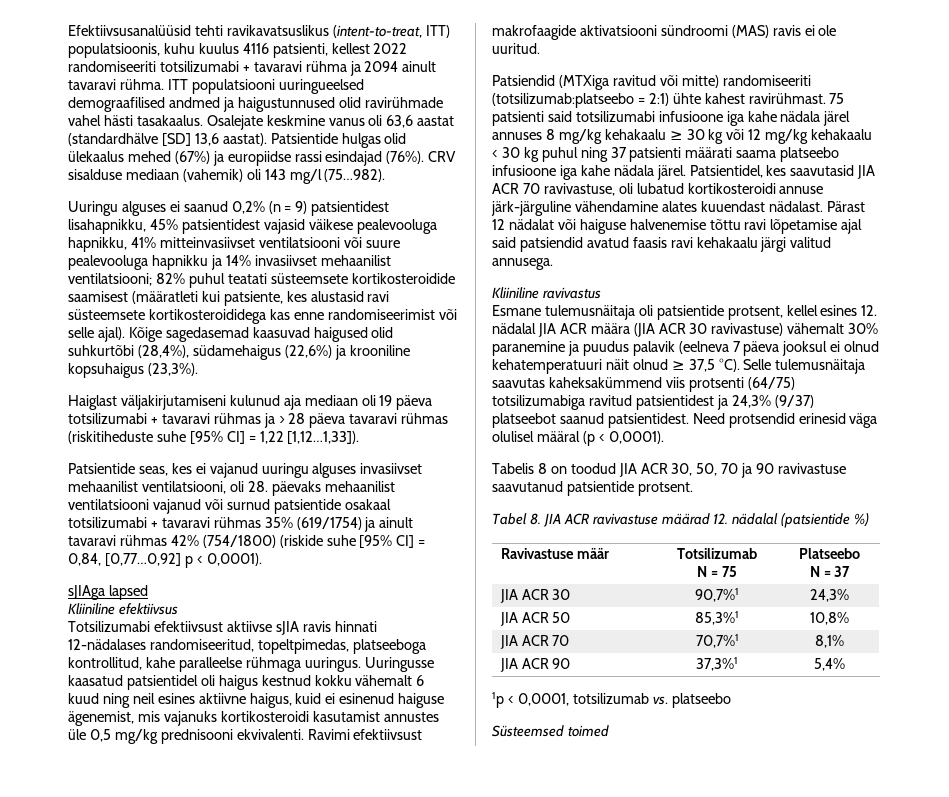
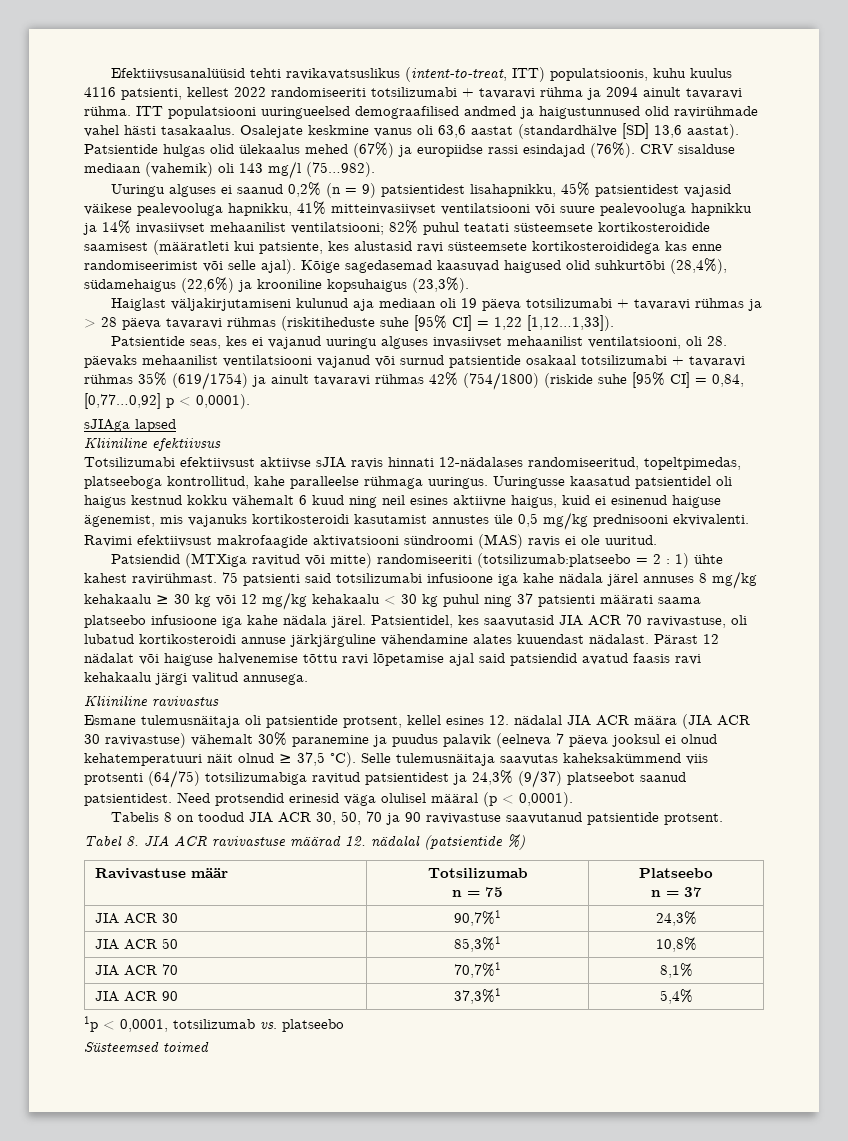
- Patsiendid (MTXiga ravitud või mitte) randomiseeriti (totsilizumab:platseebo = 2:1) ühte kahest ravirühmast.
+ Patsiendid (MTXiga ravitud või mitte) randomiseeriti (totsilizumab:platseebo = 2 : 1) ühte kahest ravirühmast.
- Patsientidel, kes saavutasid JIA ACR 70 ravivastuse, oli lubatud kortikosteroidi annuse järk-järguline vähendamine alates kuuendast nädalast.
+ Patsientidel, kes saavutasid JIA ACR 70 ravivastuse, oli lubatud kortikosteroidi annuse järkjärguline vähendamine alates kuuendast nädalast.
  Ravivastuse määr | Totsilizumab
- N = 75 | Platseebo
- N = 37
+ n = 75 | Platseebo
+ n = 37

